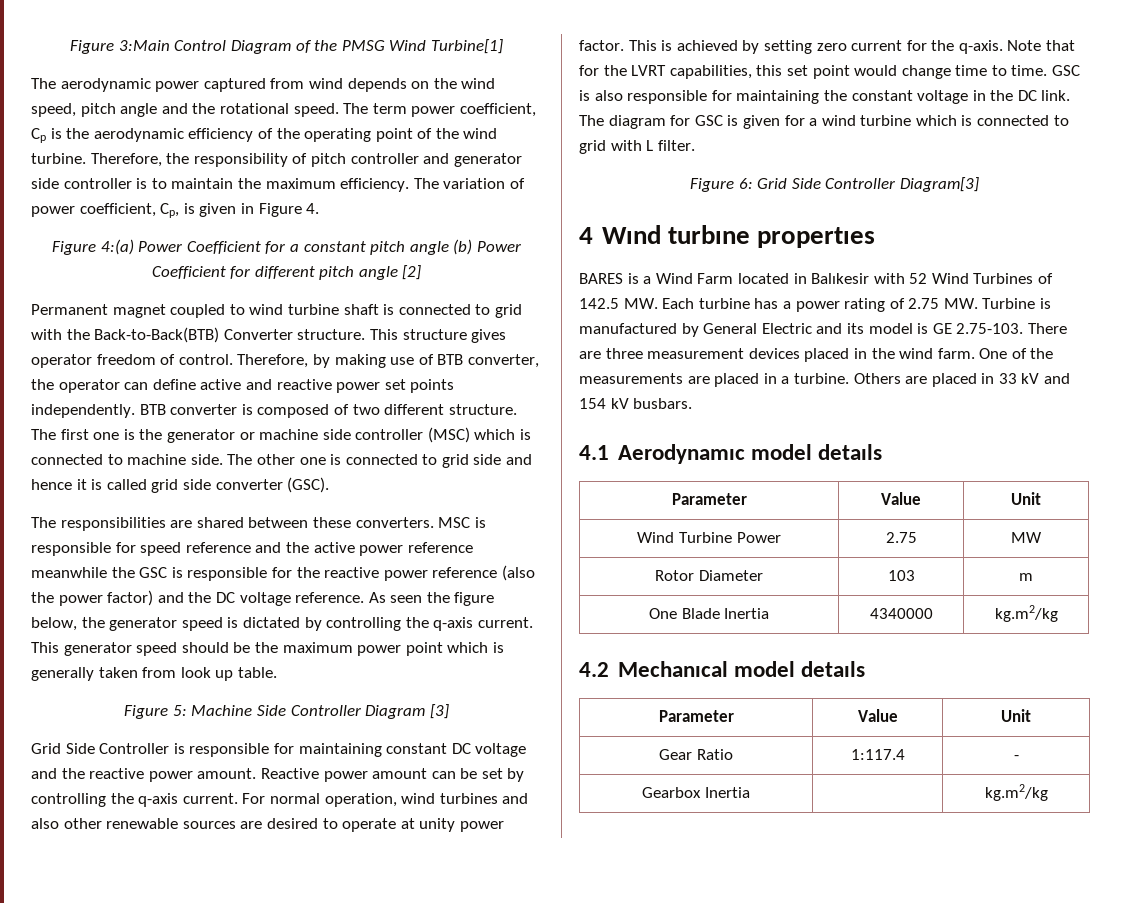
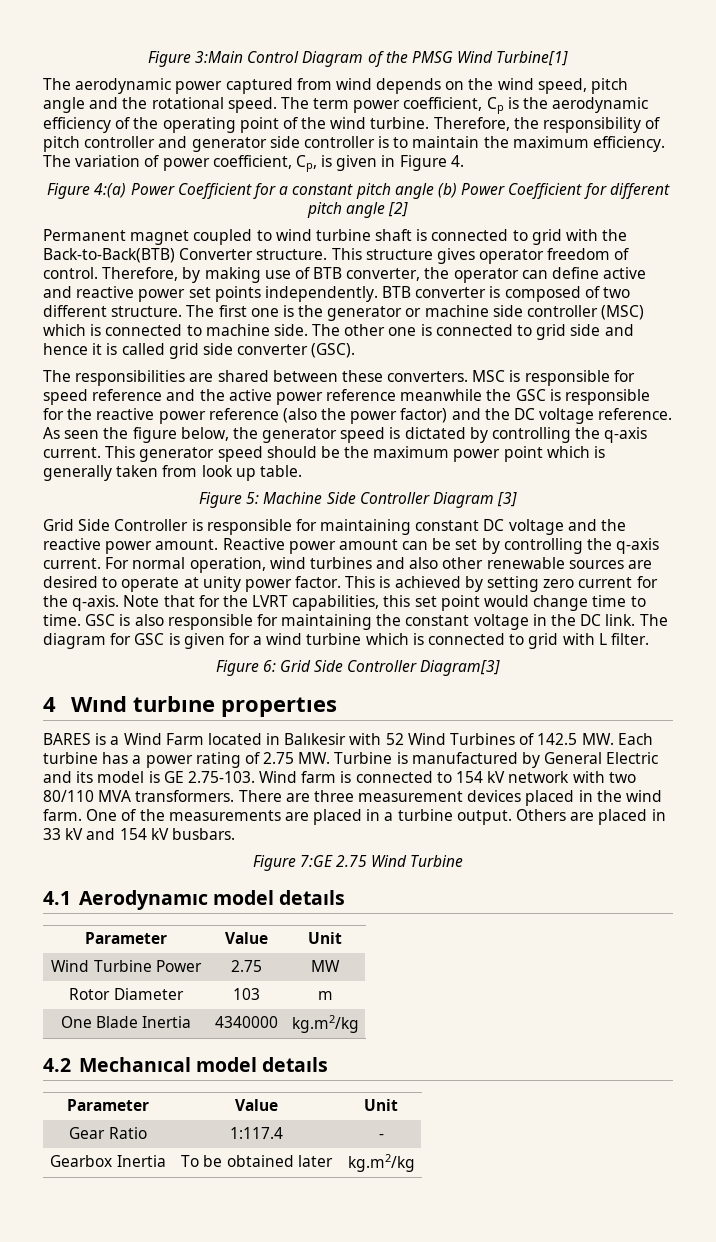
- BARES is a Wind Farm located in Balıkesir with 52 Wind Turbines of 142.5 MW. Each turbine has a power rating of 2.75 MW. Turbine is manufactured by General Electric and its model is GE 2.75-103. There are three measurement devices placed in the wind farm.
+ BARES is a Wind Farm located in Balıkesir with 52 Wind Turbines of 142.5 MW. Each turbine has a power rating of 2.75 MW. Turbine is manufactured by General Electric and its model is GE 2.75-103. Wind farm is connected to 154 kV network with two 80/110 MVA transformers. There are three measurement devices placed in the wind farm.
- One of the measurements are placed in a turbine.
+ One of the measurements are placed in a turbine output.
+ Figure 7:GE 2.75 Wind Turbine
- Gearbox Inertia | | kg.m2/kg
+ Gearbox Inertia | To be obtained later | kg.m2/kg

